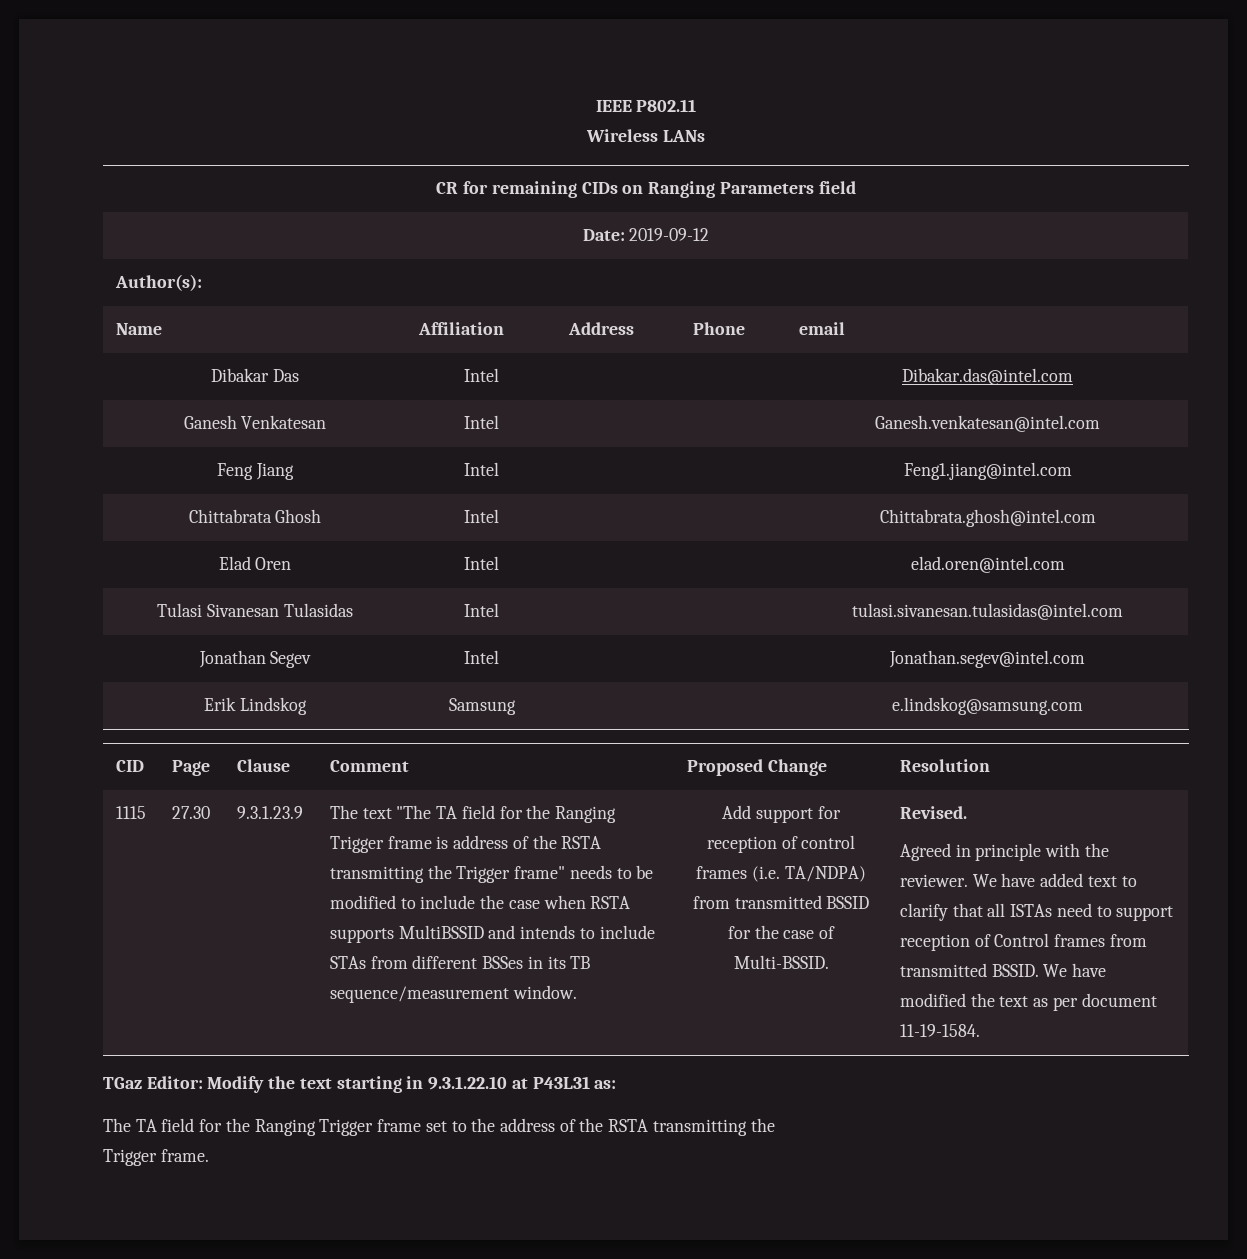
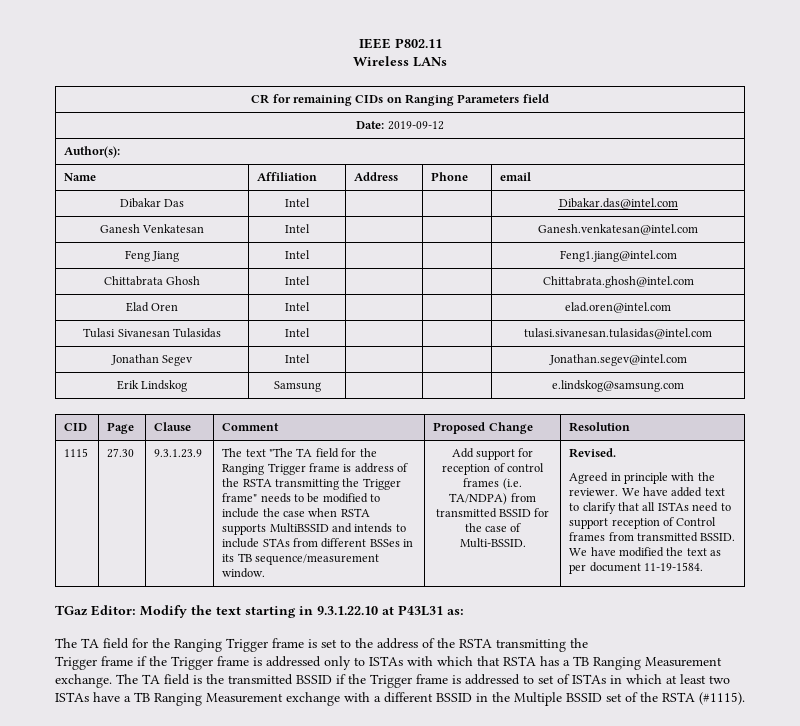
- The TA field for the Ranging Trigger frame set to the address of the RSTA transmitting the
+ The TA field for the Ranging Trigger frame is set to the address of the RSTA transmitting the
- Trigger frame.
+ Trigger frame if the Trigger frame is addressed only to ISTAs with which that RSTA has a TB Ranging Measurement exchange. The TA field is the transmitted BSSID if the Trigger frame is addressed to set of ISTAs in which at least two ISTAs have a TB Ranging Measurement exchange with a different BSSID in the Multiple BSSID set of the RSTA (#1115).

